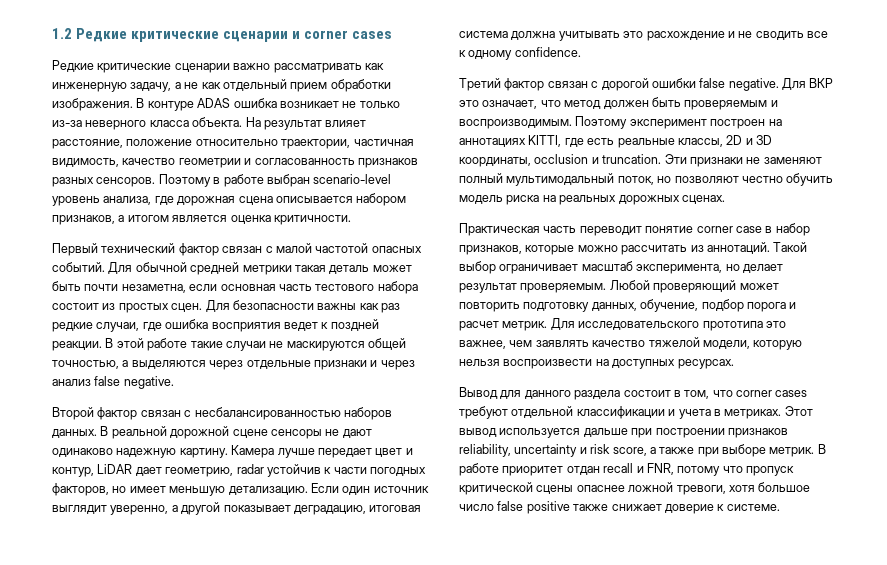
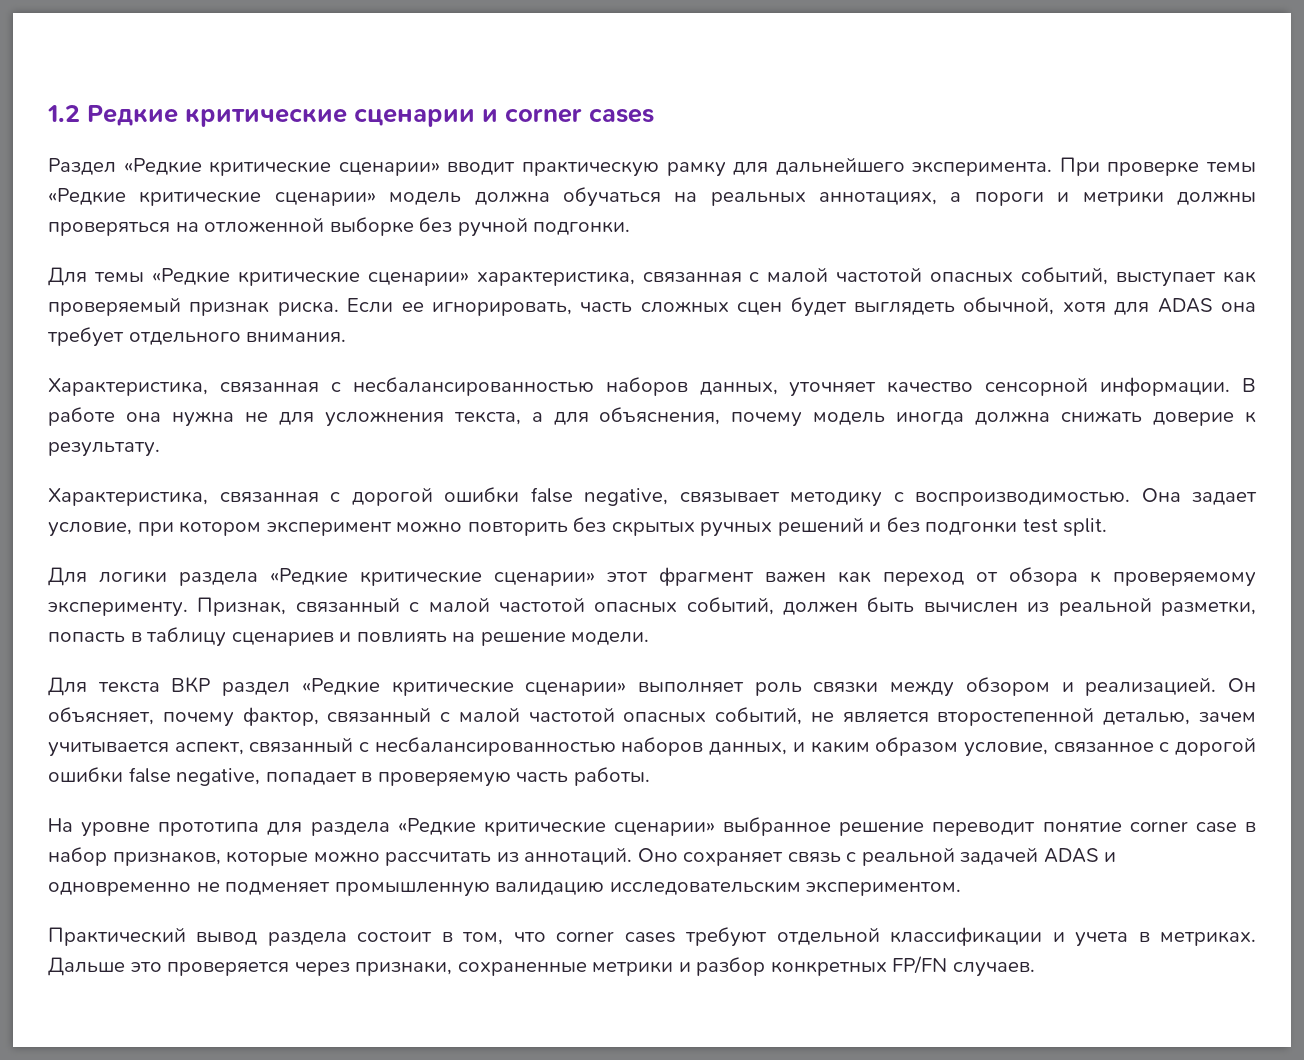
- Редкие критические сценарии важно рассматривать как инженерную задачу, а не как отдельный прием обработки изображения. В контуре ADAS ошибка возникает не только из-за неверного класса объекта. На результат влияет расстояние, положение относительно траектории, частичная видимость, качество геометрии и согласованность признаков разных сенсоров. Поэтому в работе выбран scenario-level уровень анализа, где дорожная сцена описывается набором признаков, а итогом является оценка критичности.
- Первый технический фактор связан с малой частотой опасных событий. Для обычной средней метрики такая деталь может быть почти незаметна, если основная часть тестового набора состоит из простых сцен. Для безопасности важны как раз редкие случаи, где ошибка восприятия ведет к поздней реакции. В этой работе такие случаи не маскируются общей точностью, а выделяются через отдельные признаки и через анализ false negative.
- Второй фактор связан с несбалансированностью наборов данных. В реальной дорожной сцене сенсоры не дают одинаково надежную картину. Камера лучше передает цвет и контур, LiDAR дает геометрию, radar устойчив к части погодных факторов, но имеет меньшую детализацию. Если один источник выглядит уверенно, а другой показывает деградацию, итоговая система должна учитывать это расхождение и не сводить все к одному confidence.
- Третий фактор связан с дорогой ошибки false negative. Для ВКР это означает, что метод должен быть проверяемым и воспроизводимым. Поэтому эксперимент построен на аннотациях KITTI, где есть реальные классы, 2D и 3D координаты, occlusion и truncation. Эти признаки не заменяют полный мультимодальный поток, но позволяют честно обучить модель риска на реальных дорожных сценах.
- Практическая часть переводит понятие corner case в набор признаков, которые можно рассчитать из аннотаций.
+ Раздел «Редкие критические сценарии» вводит практическую рамку для дальнейшего эксперимента. При проверке темы «Редкие критические сценарии» модель должна обучаться на реальных аннотациях, а пороги и метрики должны проверяться на отложенной выборке без ручной подгонки.
+ Для темы «Редкие критические сценарии» характеристика, связанная с малой частотой опасных событий, выступает как проверяемый признак риска. Если ее игнорировать, часть сложных сцен будет выглядеть обычной, хотя для ADAS она требует отдельного внимания.
+ Характеристика, связанная с несбалансированностью наборов данных, уточняет качество сенсорной информации. В работе она нужна не для усложнения текста, а для объяснения, почему модель иногда должна снижать доверие к результату.
+ Характеристика, связанная с дорогой ошибки false negative, связывает методику с воспроизводимостью. Она задает условие, при котором эксперимент можно повторить без скрытых ручных решений и без подгонки test split.
+ Для логики раздела «Редкие критические сценарии» этот фрагмент важен как переход от обзора к проверяемому эксперименту. Признак, связанный с малой частотой опасных событий, должен быть вычислен из реальной разметки, попасть в таблицу сценариев и повлиять на решение модели.
+ Для текста ВКР раздел «Редкие критические сценарии» выполняет роль связки между обзором и реализацией. Он объясняет, почему фактор, связанный с малой частотой опасных событий, не является второстепенной деталью, зачем учитывается аспект, связанный с несбалансированностью наборов данных, и каким образом условие, связанное с дорогой ошибки false negative, попадает в проверяемую часть работы.
+ На уровне прототипа для раздела «Редкие критические сценарии» выбранное решение переводит понятие corner case в набор признаков, которые можно рассчитать из аннотаций.
- Такой выбор ограничивает масштаб эксперимента, но делает результат проверяемым. Любой проверяющий может повторить подготовку данных, обучение, подбор порога и расчет метрик. Для исследовательского прототипа это важнее, чем заявлять качество тяжелой модели, которую нельзя воспроизвести на доступных ресурсах.
- Вывод для данного раздела состоит в том, что corner cases требуют отдельной классификации и учета в метриках.
+ Оно сохраняет связь с реальной задачей ADAS и одновременно не подменяет промышленную валидацию исследовательским экспериментом.
+ Практический вывод раздела состоит в том, что corner cases требуют отдельной классификации и учета в метриках.
- Этот вывод используется дальше при построении признаков reliability, uncertainty и risk score, а также при выборе метрик. В работе приоритет отдан recall и FNR, потому что пропуск критической сцены опаснее ложной тревоги, хотя большое число false positive также снижает доверие к системе.
+ Дальше это проверяется через признаки, сохраненные метрики и разбор конкретных FP/FN случаев.

